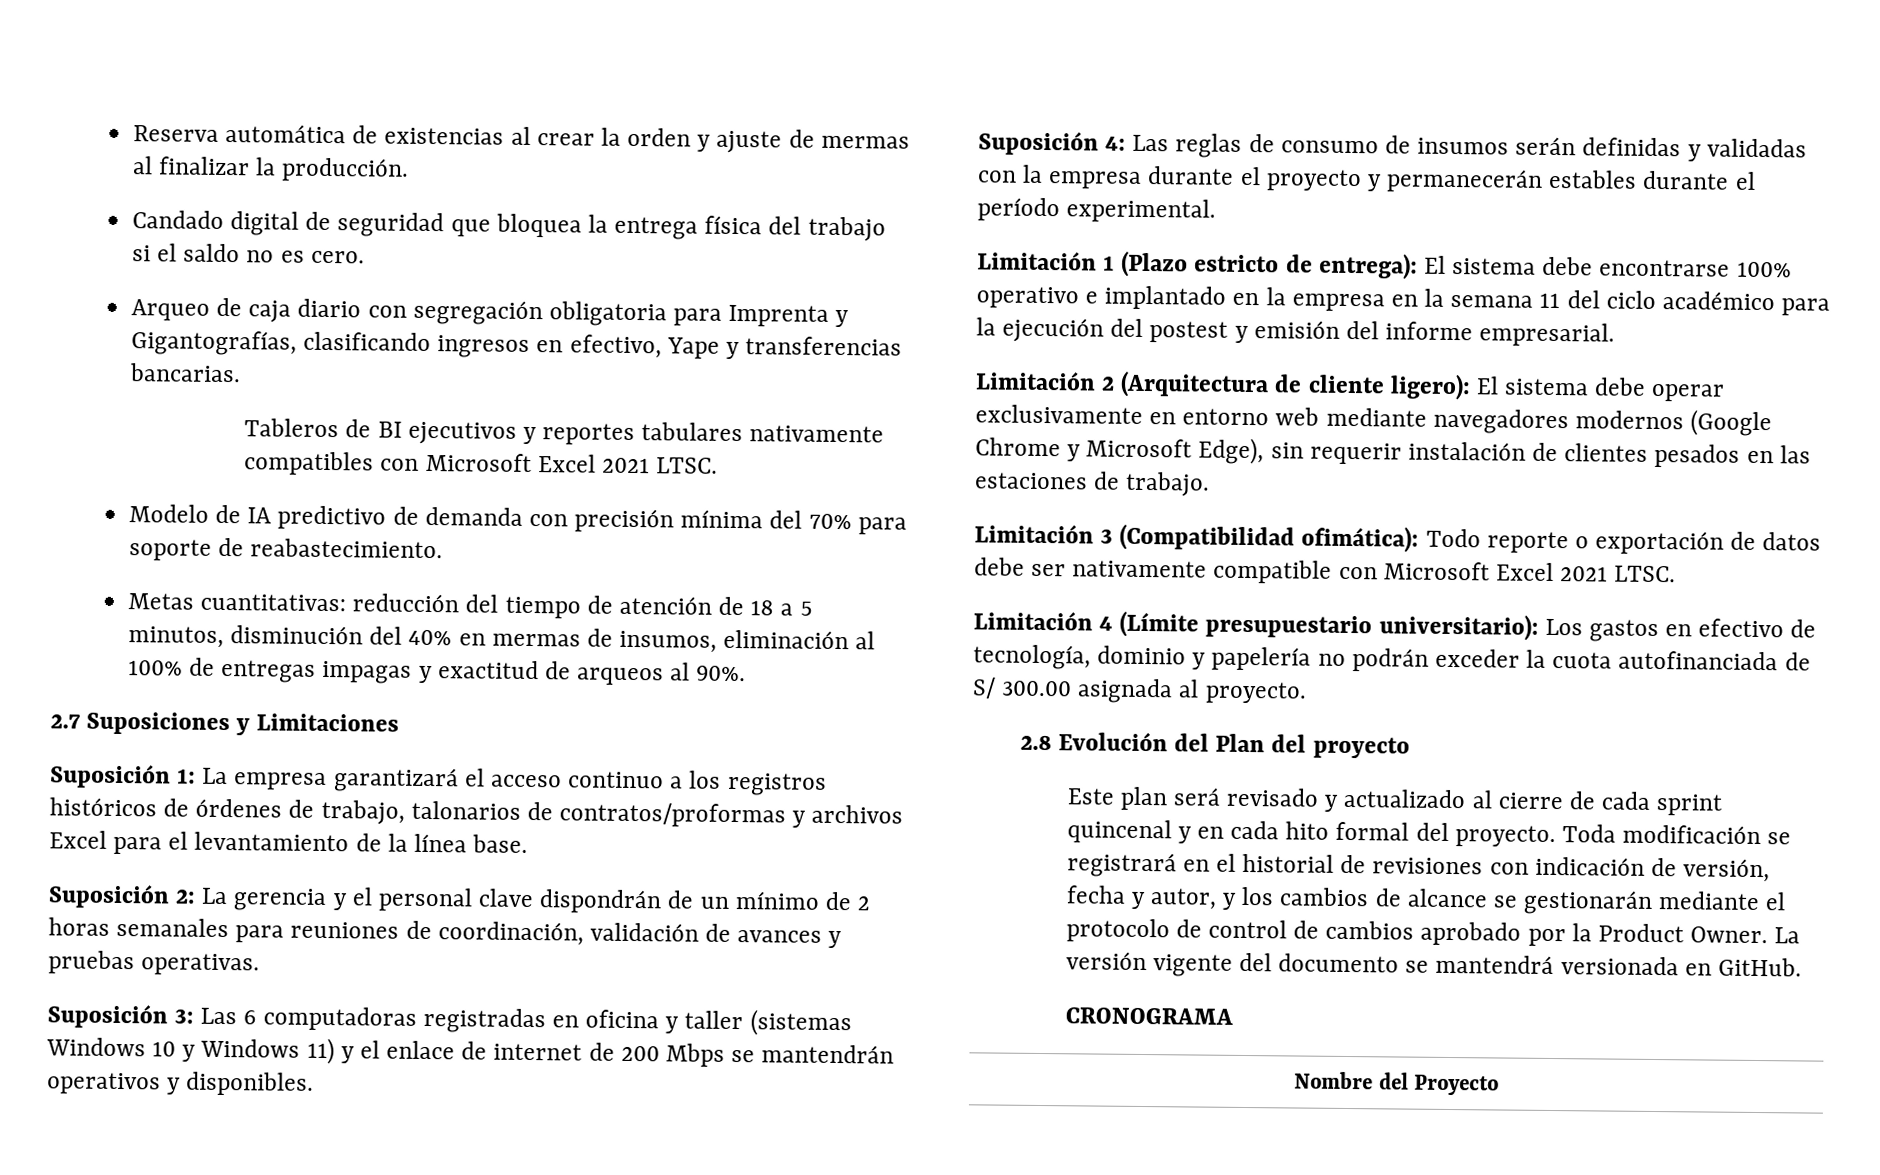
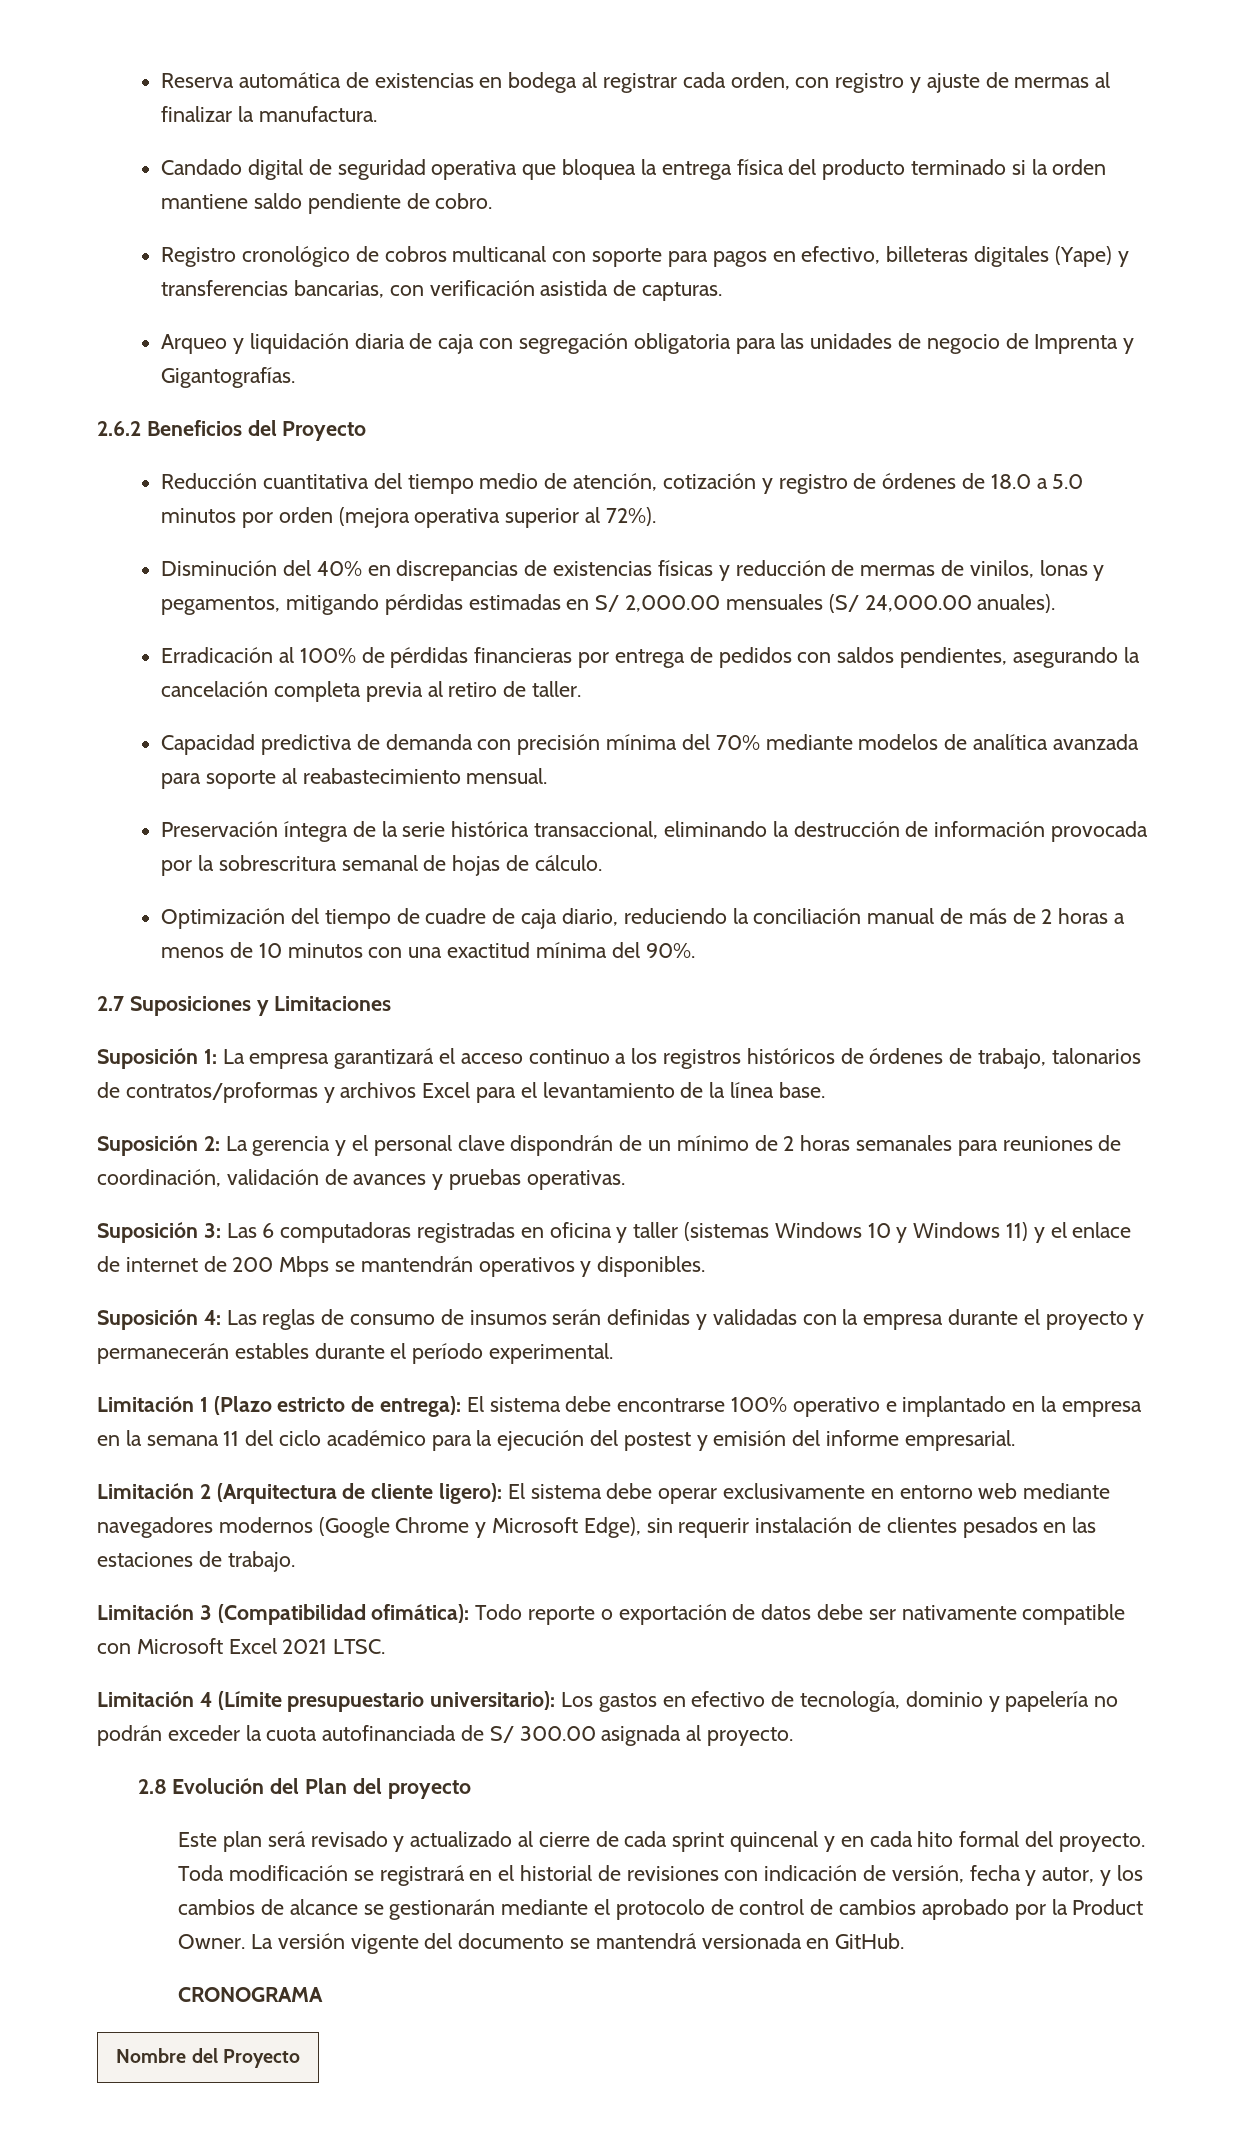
- Reserva automática de existencias al crear la orden y ajuste de mermas al finalizar la producción.
+ Reserva automática de existencias en bodega al registrar cada orden, con registro y ajuste de mermas al finalizar la manufactura.
- Candado digital de seguridad que bloquea la entrega física del trabajo si el saldo no es cero.
- Arqueo de caja diario con segregación obligatoria para Imprenta y Gigantografías, clasificando ingresos en efectivo, Yape y transferencias bancarias.
- Tableros de BI ejecutivos y reportes tabulares nativamente compatibles con Microsoft Excel 2021 LTSC.
- Modelo de IA predictivo de demanda con precisión mínima del 70% para soporte de reabastecimiento.
- Metas cuantitativas: reducción del tiempo de atención de 18 a 5 minutos, disminución del 40% en mermas de insumos, eliminación al 100% de entregas impagas y exactitud de arqueos al 90%.
+ Candado digital de seguridad operativa que bloquea la entrega física del producto terminado si la orden mantiene saldo pendiente de cobro.
+ Registro cronológico de cobros multicanal con soporte para pagos en efectivo, billeteras digitales (Yape) y transferencias bancarias, con verificación asistida de capturas.
+ Arqueo y liquidación diaria de caja con segregación obligatoria para las unidades de negocio de Imprenta y Gigantografías.
+ 2.6.2 Beneficios del Proyecto
+ Reducción cuantitativa del tiempo medio de atención, cotización y registro de órdenes de 18.0 a 5.0 minutos por orden (mejora operativa superior al 72%).
+ Disminución del 40% en discrepancias de existencias físicas y reducción de mermas de vinilos, lonas y pegamentos, mitigando pérdidas estimadas en S/ 2,000.00 mensuales (S/ 24,000.00 anuales).
+ Erradicación al 100% de pérdidas financieras por entrega de pedidos con saldos pendientes, asegurando la cancelación completa previa al retiro de taller.
+ Capacidad predictiva de demanda con precisión mínima del 70% mediante modelos de analítica avanzada para soporte al reabastecimiento mensual.
+ Preservación íntegra de la serie histórica transaccional, eliminando la destrucción de información provocada por la sobrescritura semanal de hojas de cálculo.
+ Optimización del tiempo de cuadre de caja diario, reduciendo la conciliación manual de más de 2 horas a menos de 10 minutos con una exactitud mínima del 90%.

